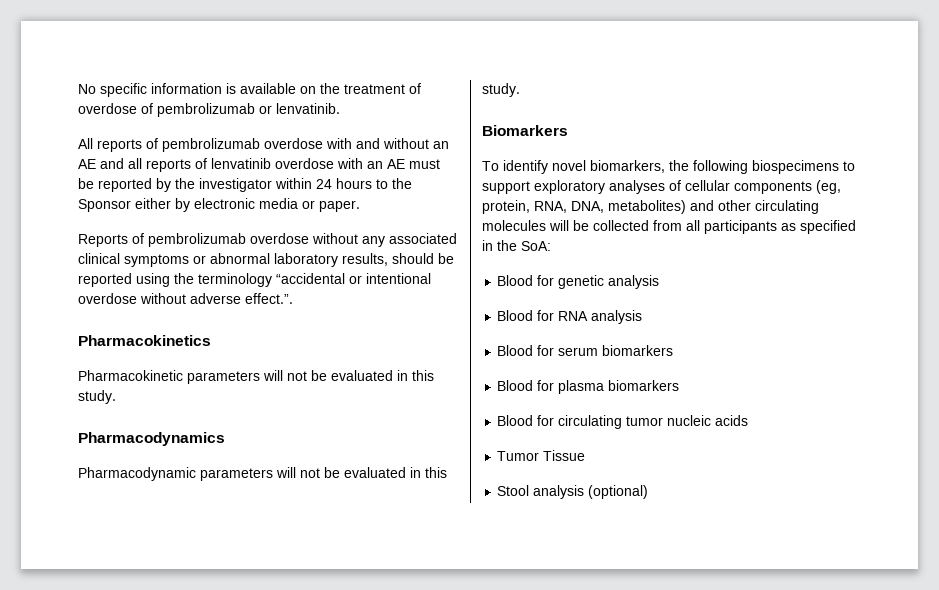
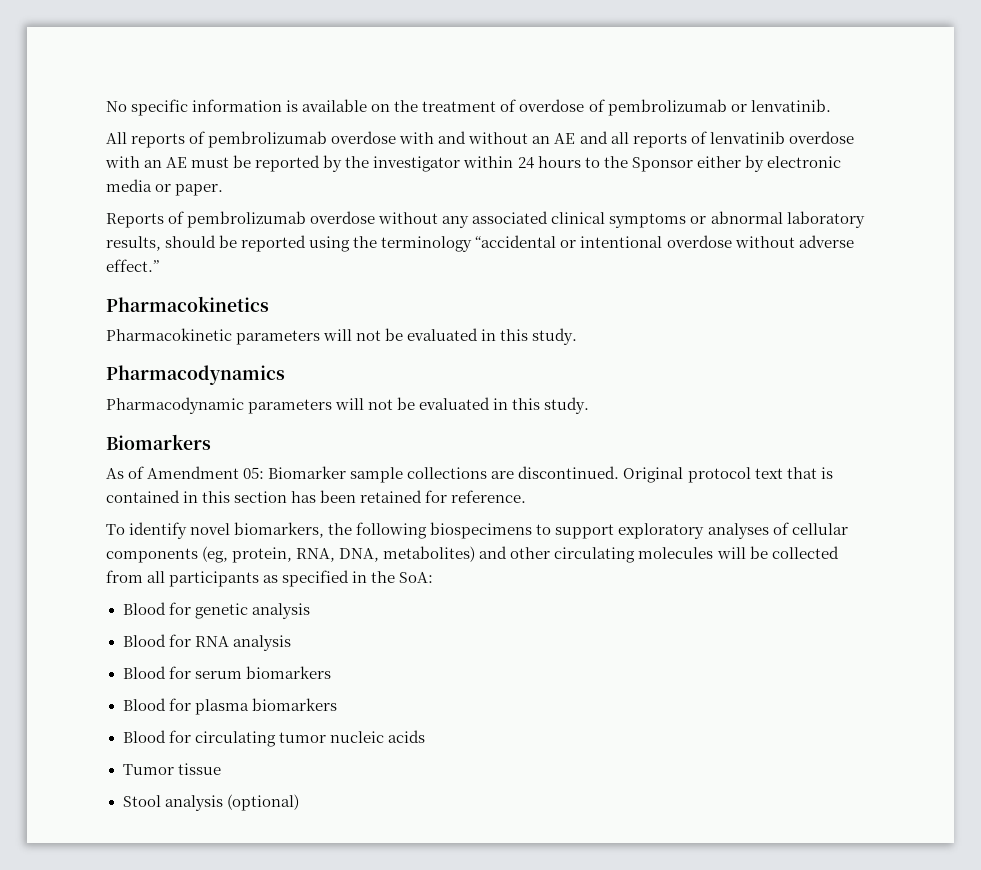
- Reports of pembrolizumab overdose without any associated clinical symptoms or abnormal laboratory results, should be reported using the terminology “accidental or intentional overdose without adverse effect.”.
+ Reports of pembrolizumab overdose without any associated clinical symptoms or abnormal laboratory results, should be reported using the terminology “accidental or intentional overdose without adverse effect.”
+ As of Amendment 05: Biomarker sample collections are discontinued. Original protocol text that is contained in this section has been retained for reference.
- Tumor Tissue
+ Tumor tissue

